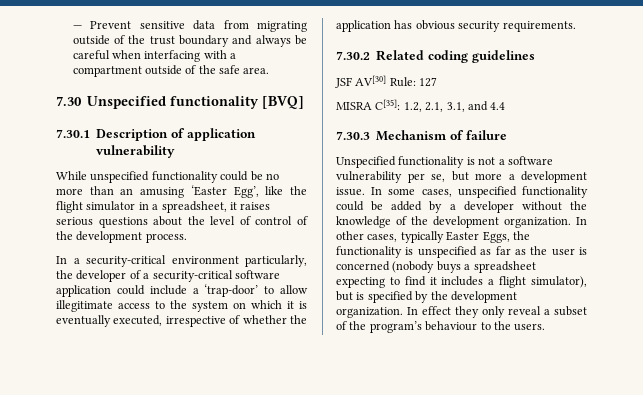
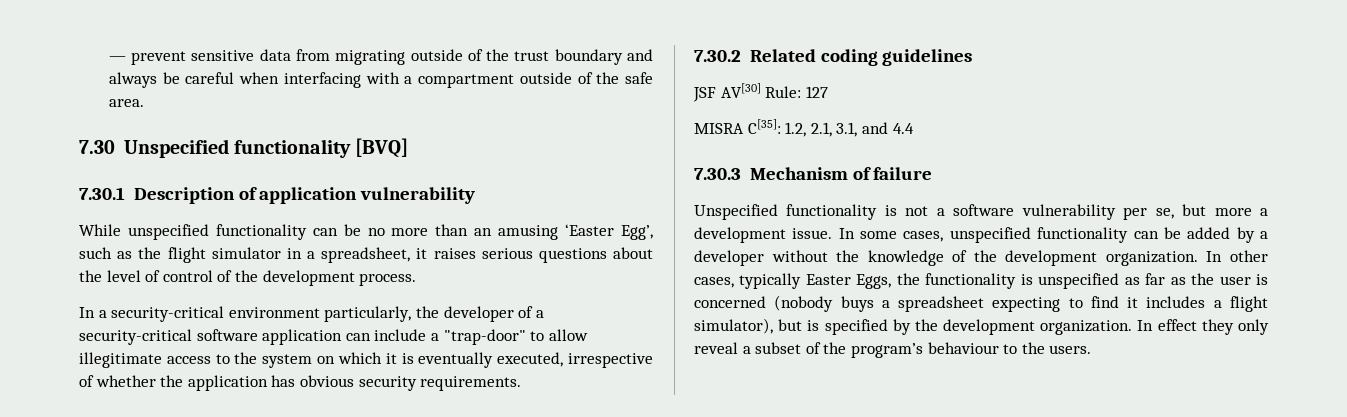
- — Prevent sensitive data from migrating outside of the trust boundary and always be careful when interfacing with a compartment outside of the safe area.
+ — prevent sensitive data from migrating outside of the trust boundary and always be careful when interfacing with a compartment outside of the safe area.
- While unspecified functionality could be no more than an amusing ‘Easter Egg’, like the flight simulator in a spreadsheet, it raises serious questions about the level of control of the development process.
+ While unspecified functionality can be no more than an amusing ‘Easter Egg’, such as the flight simulator in a spreadsheet, it raises serious questions about the level of control of the development process.
- In a security-critical environment particularly, the developer of a security-critical software application could include a ‘trap-door’ to allow illegitimate access to the system on which it is eventually executed, irrespective of whether the application has obvious security requirements.
+ In a security-critical environment particularly, the developer of a security-critical software application can include a "trap-door" to allow illegitimate access to the system on which it is eventually executed, irrespective of whether the application has obvious security requirements.
- In some cases, unspecified functionality could be added by a developer without the knowledge of the development organization.
+ In some cases, unspecified functionality can be added by a developer without the knowledge of the development organization.

